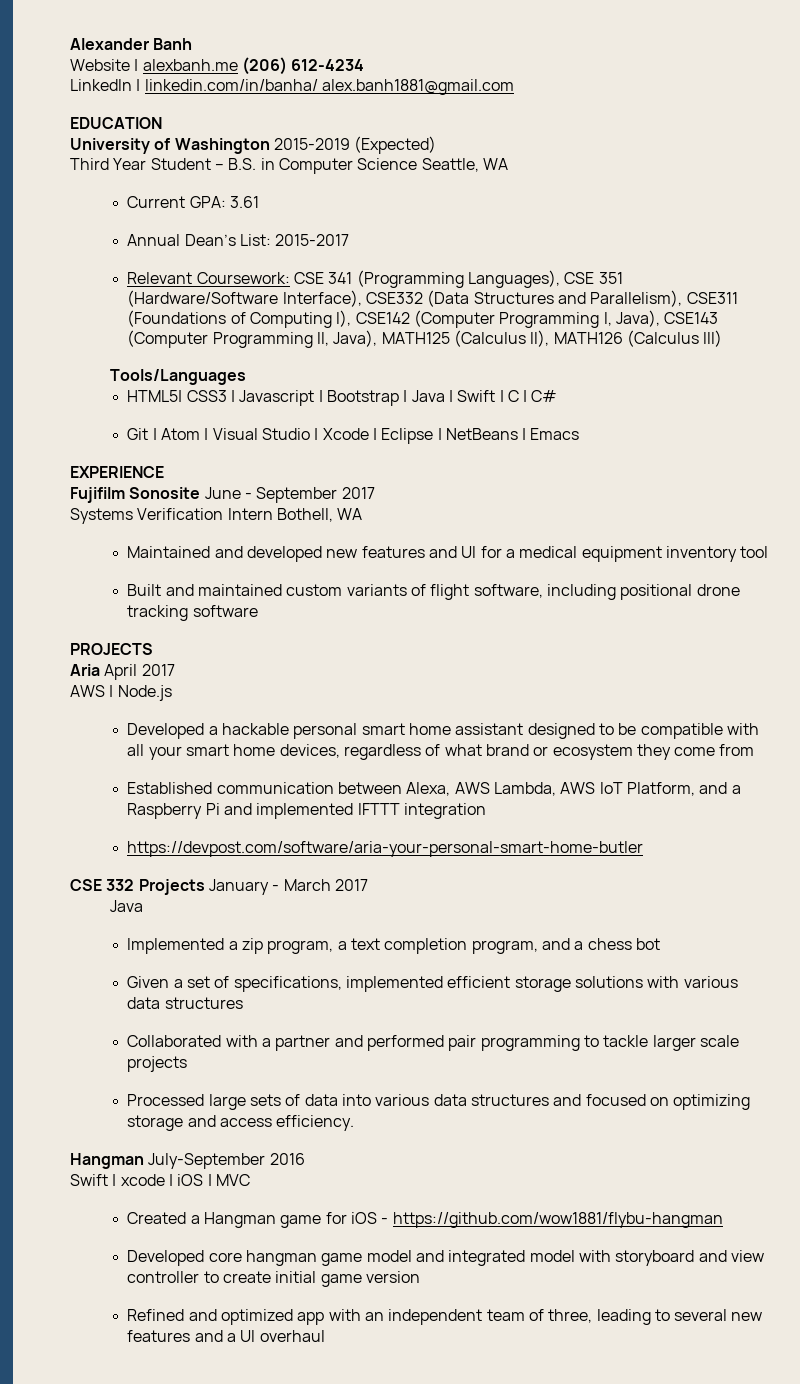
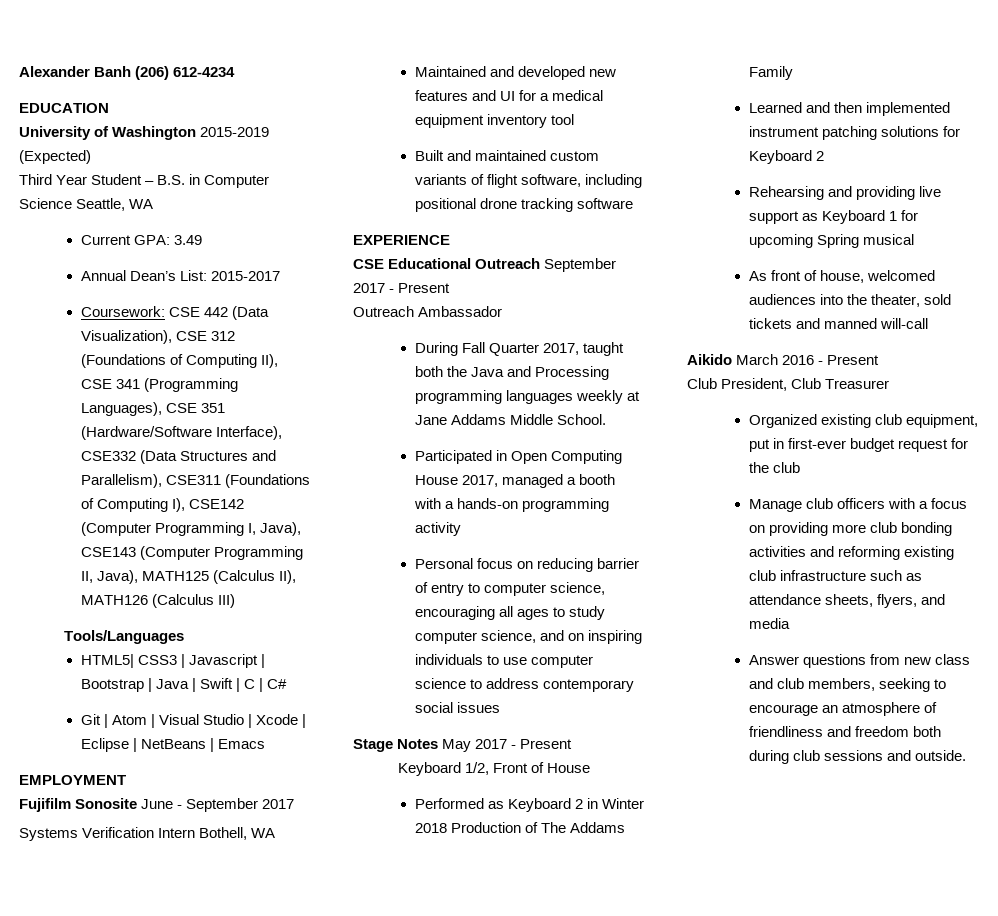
- Alexander Banh
- Website | alexbanh.me (206) 612-4234
+ Alexander Banh (206) 612-4234
- LinkedIn | linkedin.com/in/banha/ alex.banh1881@gmail.com
- Current GPA: 3.61
+ Current GPA: 3.49
- Relevant Coursework: CSE 341 (Programming Languages), CSE 351 (Hardware/Software Interface), CSE332 (Data Structures and Parallelism), CSE311 (Foundations of Computing I), CSE142 (Computer Programming I, Java), CSE143 (Computer Programming II, Java), MATH125 (Calculus II), MATH126 (Calculus III)
+ Coursework: CSE 442 (Data Visualization), CSE 312 (Foundations of Computing II), CSE 341 (Programming Languages), CSE 351 (Hardware/Software Interface), CSE332 (Data Structures and Parallelism), CSE311 (Foundations of Computing I), CSE142 (Computer Programming I, Java), CSE143 (Computer Programming II, Java), MATH125 (Calculus II), MATH126 (Calculus III)
- EXPERIENCE
+ EMPLOYMENT
- PROJECTS
- Aria April 2017
- AWS | Node.js
- Developed a hackable personal smart home assistant designed to be compatible with all your smart home devices, regardless of what brand or ecosystem they come from
- Established communication between Alexa, AWS Lambda, AWS IoT Platform, and a Raspberry Pi and implemented IFTTT integration
- https://devpost.com/software/aria-your-personal-smart-home-butler
- CSE 332 Projects January - March 2017
- Java
- Implemented a zip program, a text completion program, and a chess bot
- Given a set of specifications, implemented efficient storage solutions with various data structures
- Collaborated with a partner and performed pair programming to tackle larger scale projects
- Processed large sets of data into various data structures and focused on optimizing storage and access efficiency.
- Hangman July-September 2016
- Swift | xcode | iOS | MVC
- Created a Hangman game for iOS - https://github.com/wow1881/flybu-hangman
- Developed core hangman game model and integrated model with storyboard and view controller to create initial game version
- Refined and optimized app with an independent team of three, leading to several new features and a UI overhaul
+ EXPERIENCE
+ CSE Educational Outreach September 2017 - Present
+ Outreach Ambassador
+ During Fall Quarter 2017, taught both the Java and Processing programming languages weekly at Jane Addams Middle School.
+ Participated in Open Computing House 2017, managed a booth with a hands-on programming activity
+ Personal focus on reducing barrier of entry to computer science, encouraging all ages to study computer science, and on inspiring individuals to use computer science to address contemporary social issues
+ Stage Notes May 2017 - Present
+ Keyboard 1/2, Front of House
+ Performed as Keyboard 2 in Winter 2018 Production of The Addams Family
+ Learned and then implemented instrument patching solutions for Keyboard 2
+ Rehearsing and providing live support as Keyboard 1 for upcoming Spring musical
+ As front of house, welcomed audiences into the theater, sold tickets and manned will-call
+ Aikido March 2016 - Present
+ Club President, Club Treasurer
+ Organized existing club equipment, put in first-ever budget request for the club
+ Manage club officers with a focus on providing more club bonding activities and reforming existing club infrastructure such as attendance sheets, flyers, and media
+ Answer questions from new class and club members, seeking to encourage an atmosphere of friendliness and freedom both during club sessions and outside.

